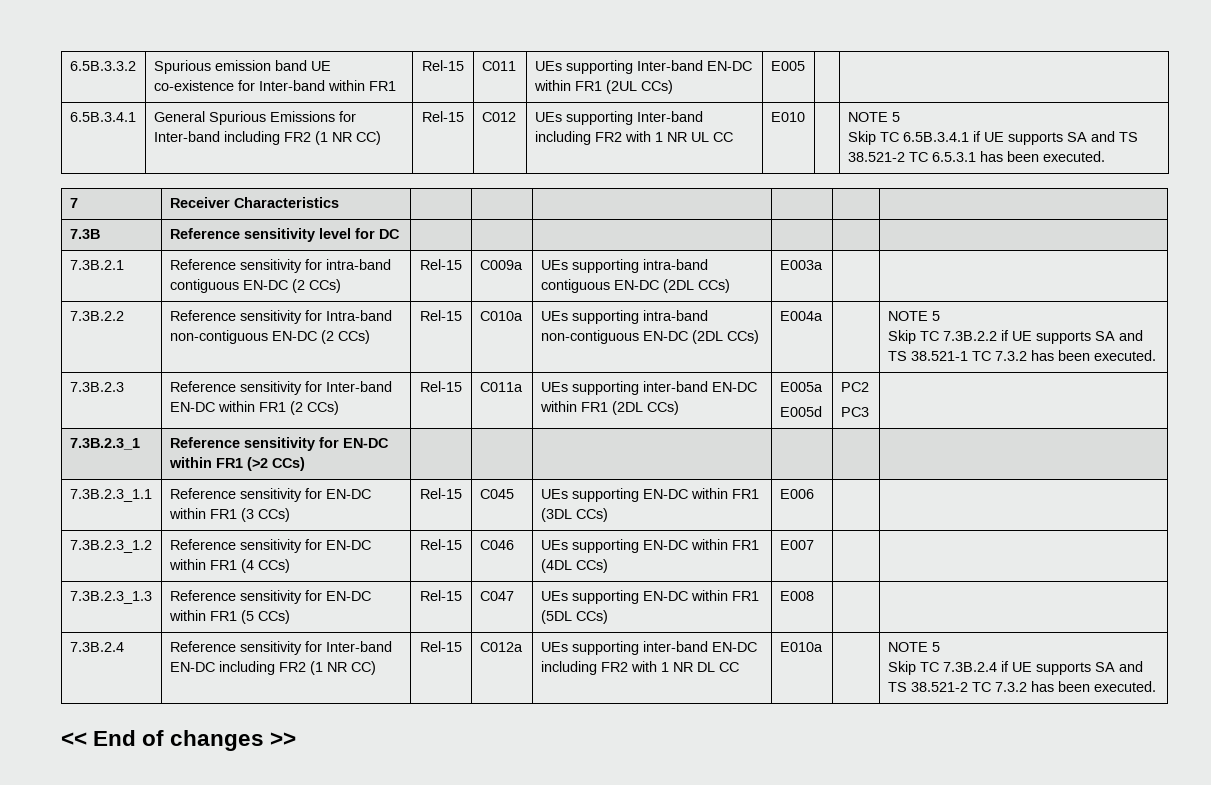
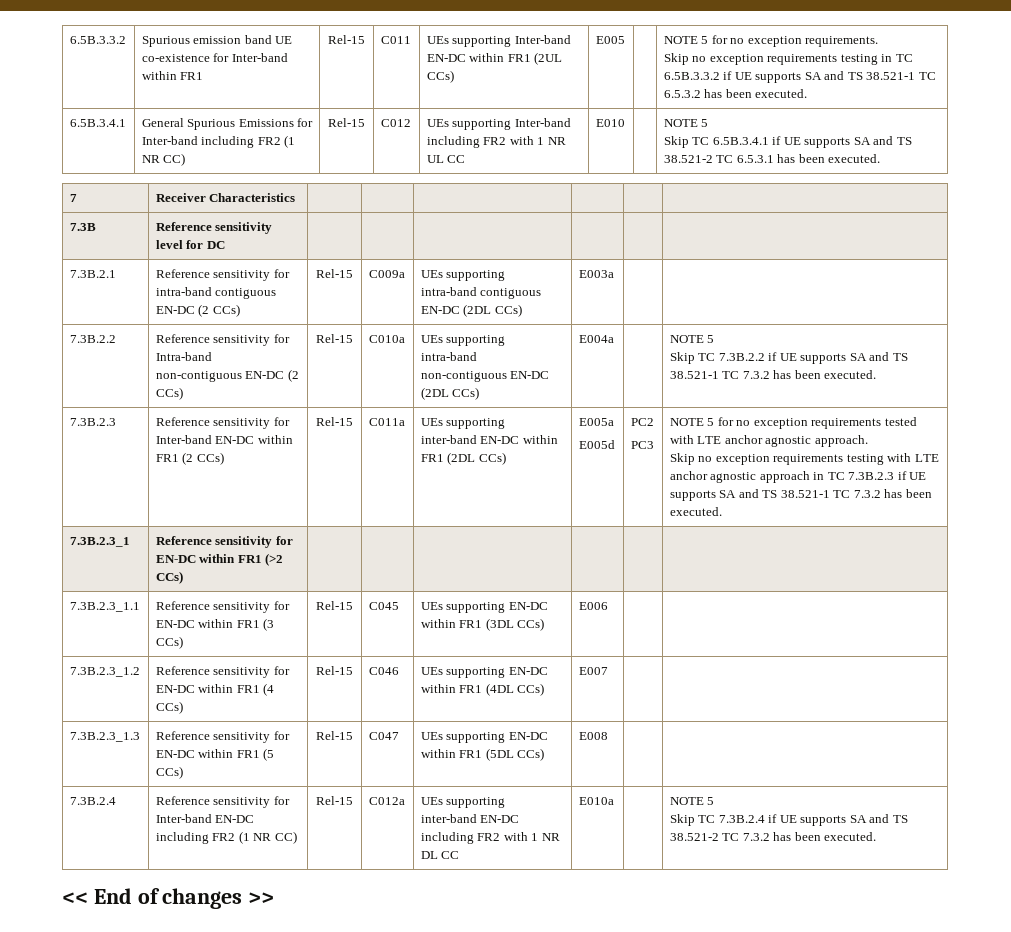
+ NOTE 5 for no exception requirements.
+ Skip no exception requirements testing in TC 6.5B.3.3.2 if UE supports SA and TS 38.521-1 TC 6.5.3.2 has been executed.
+ NOTE 5 for no exception requirements tested with LTE anchor agnostic approach.
+ Skip no exception requirements testing with LTE anchor agnostic approach in TC 7.3B.2.3 if UE supports SA and TS 38.521-1 TC 7.3.2 has been executed.

